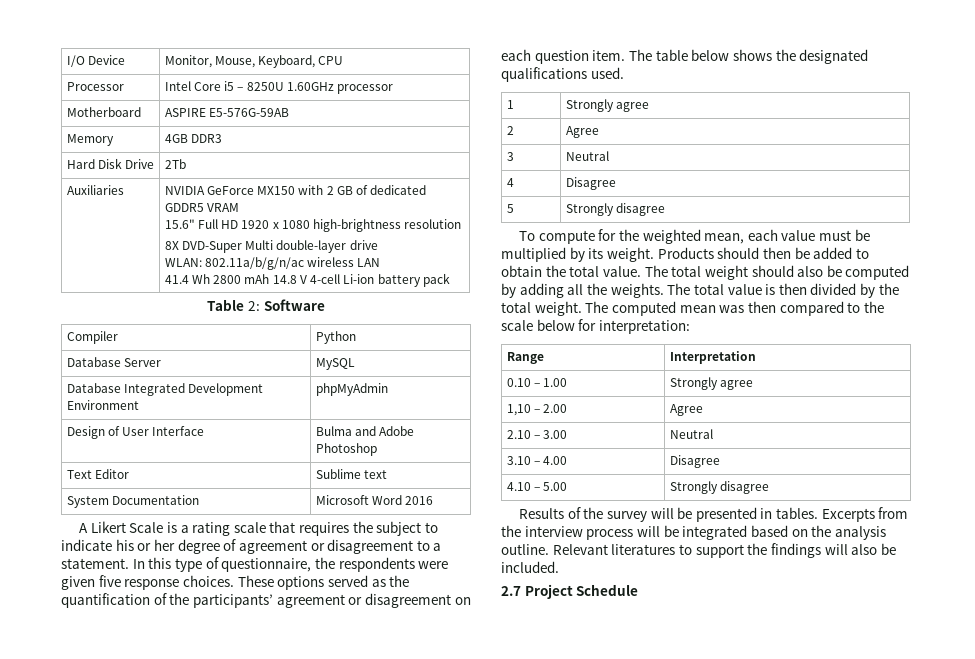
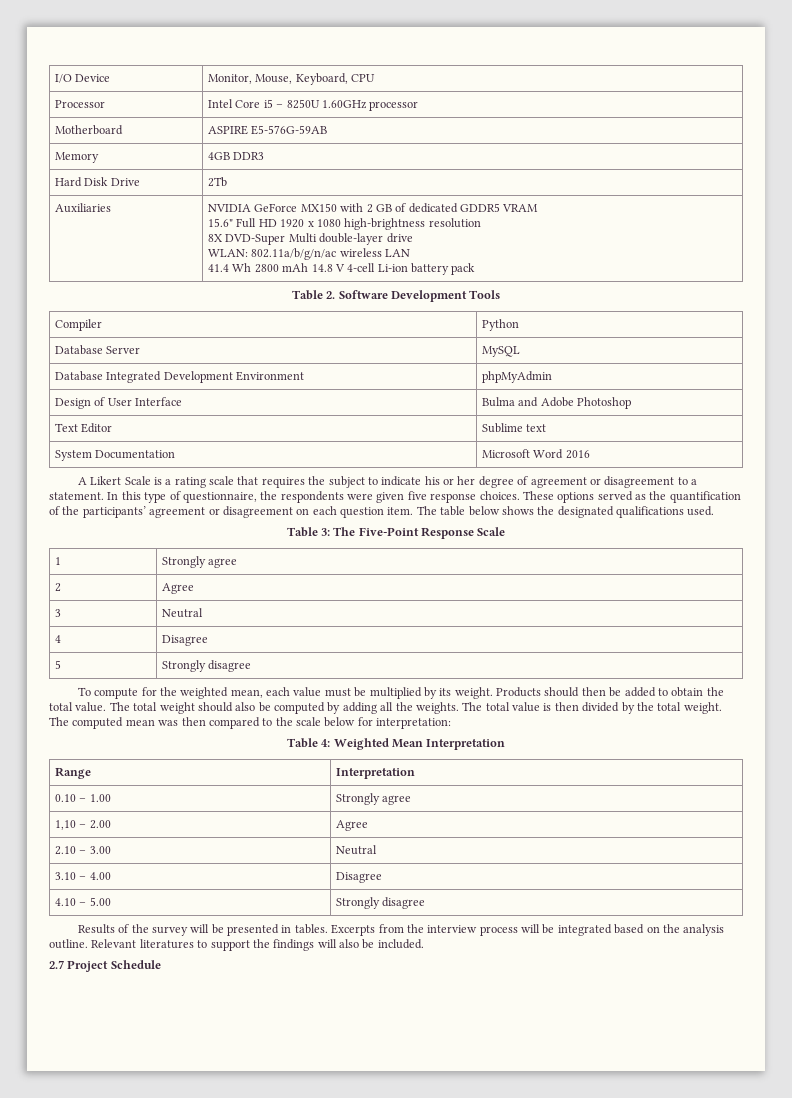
- Table 2: Software
+ Table 2. Software Development Tools
+ Table 3: The Five-Point Response Scale
+ Table 4: Weighted Mean Interpretation

